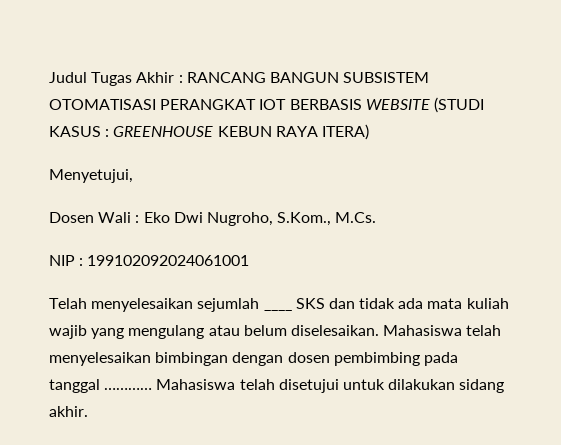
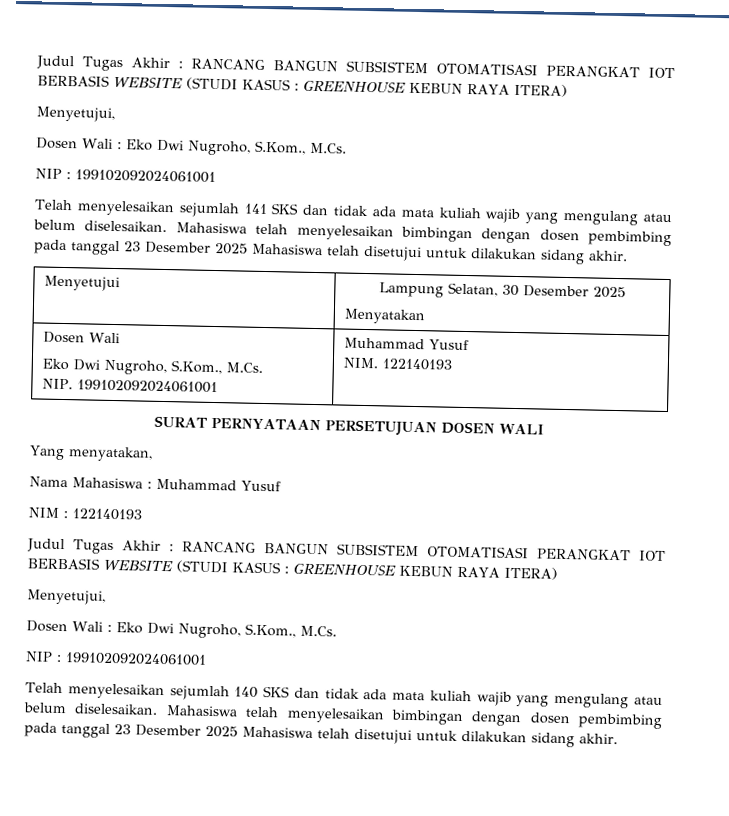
- Telah menyelesaikan sejumlah ____ SKS dan tidak ada mata kuliah wajib yang mengulang atau belum diselesaikan. Mahasiswa telah menyelesaikan bimbingan dengan dosen pembimbing pada tanggal ………… Mahasiswa telah disetujui untuk dilakukan sidang akhir.
+ Telah menyelesaikan sejumlah 141 SKS dan tidak ada mata kuliah wajib yang mengulang atau belum diselesaikan. Mahasiswa telah menyelesaikan bimbingan dengan dosen pembimbing pada tanggal 23 Desember 2025 Mahasiswa telah disetujui untuk dilakukan sidang akhir.
+ Menyetujui | Lampung Selatan, 30 Desember 2025
+ Menyatakan
+ Dosen Wali
+ Eko Dwi Nugroho, S.Kom., M.Cs.
+ NIP. 199102092024061001 | Muhammad Yusuf
+ NIM. 122140193
+ SURAT PERNYATAAN PERSETUJUAN DOSEN WALI
+ Yang menyatakan,
+ Nama Mahasiswa : Muhammad Yusuf
+ NIM : 122140193
+ Judul Tugas Akhir : RANCANG BANGUN SUBSISTEM OTOMATISASI PERANGKAT IOT BERBASIS WEBSITE (STUDI KASUS : GREENHOUSE KEBUN RAYA ITERA)
+ Menyetujui,
+ Dosen Wali : Eko Dwi Nugroho, S.Kom., M.Cs.
+ NIP : 199102092024061001
+ Telah menyelesaikan sejumlah 140 SKS dan tidak ada mata kuliah wajib yang mengulang atau belum diselesaikan. Mahasiswa telah menyelesaikan bimbingan dengan dosen pembimbing pada tanggal 23 Desember 2025 Mahasiswa telah disetujui untuk dilakukan sidang akhir.

